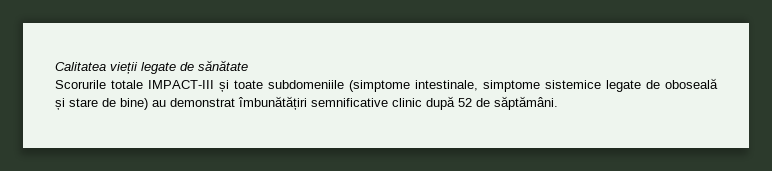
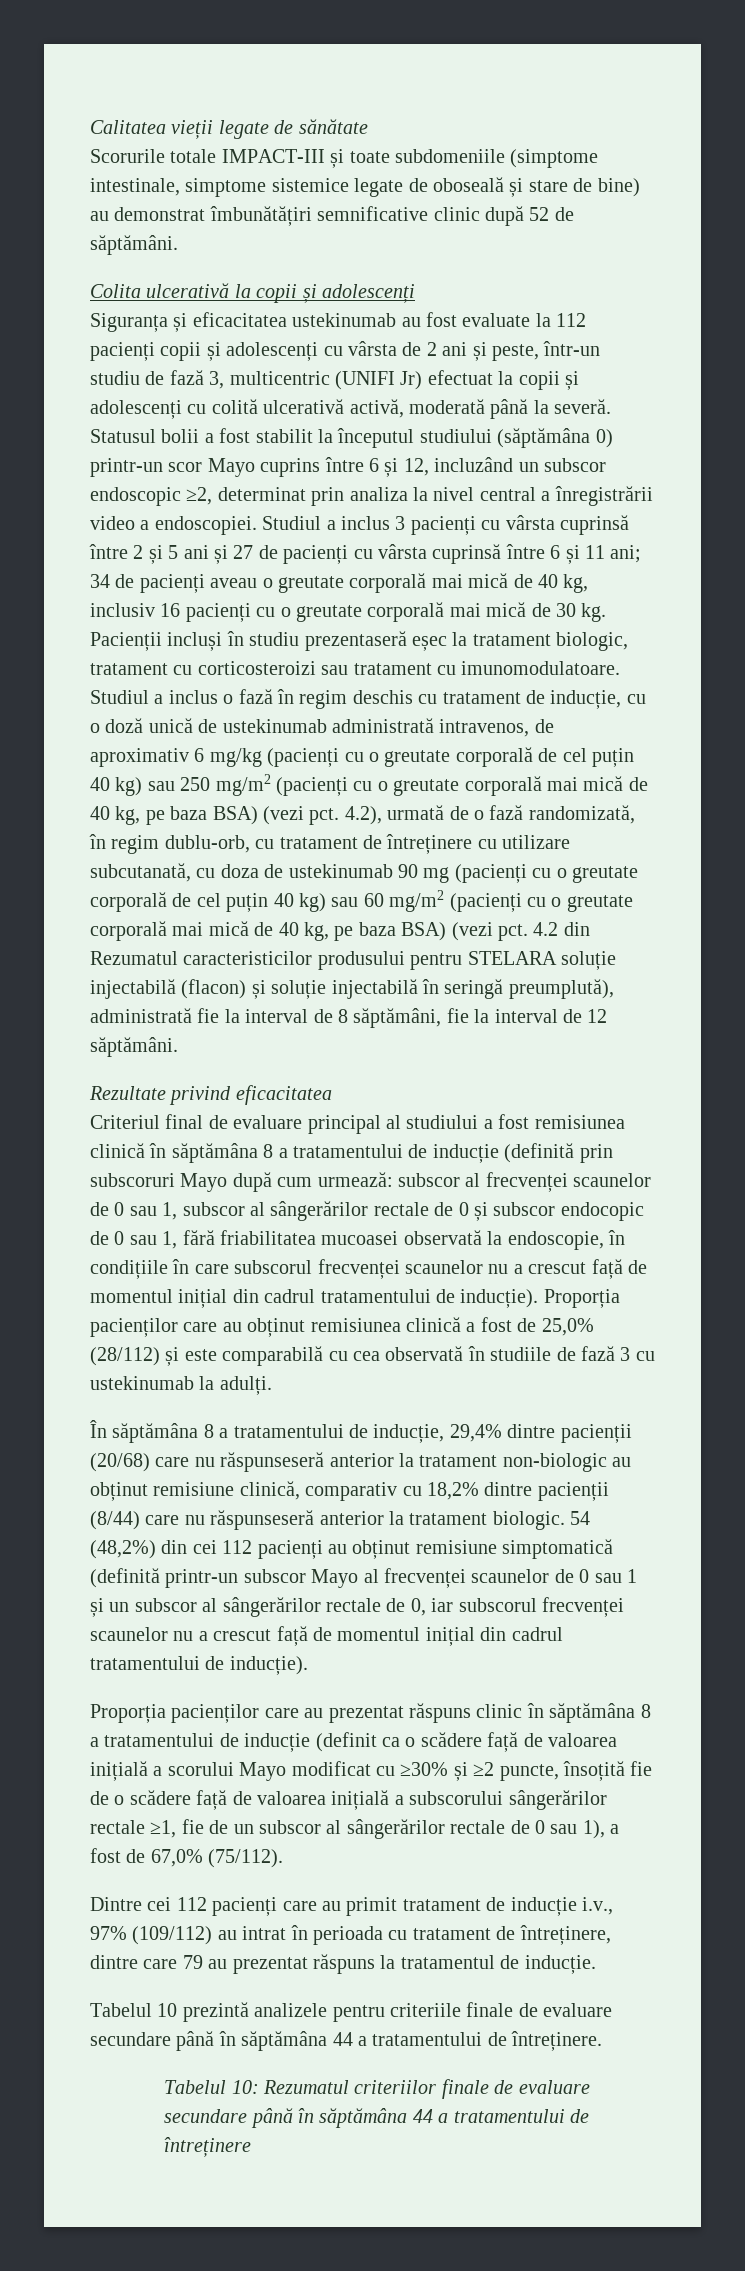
+ Colita ulcerativă la copii și adolescenți
+ Siguranța și eficacitatea ustekinumab au fost evaluate la 112 pacienți copii și adolescenți cu vârsta de 2 ani și peste, într-un studiu de fază 3, multicentric (UNIFI Jr) efectuat la copii și adolescenți cu colită ulcerativă activă, moderată până la severă. Statusul bolii a fost stabilit la începutul studiului (săptămâna 0) printr-un scor Mayo cuprins între 6 și 12, incluzând un subscor endoscopic ≥2, determinat prin analiza la nivel central a înregistrării video a endoscopiei. Studiul a inclus 3 pacienți cu vârsta cuprinsă între 2 și 5 ani și 27 de pacienți cu vârsta cuprinsă între 6 și 11 ani; 34 de pacienți aveau o greutate corporală mai mică de 40 kg, inclusiv 16 pacienți cu o greutate corporală mai mică de 30 kg. Pacienții incluși în studiu prezentaseră eșec la tratament biologic, tratament cu corticosteroizi sau tratament cu imunomodulatoare. Studiul a inclus o fază în regim deschis cu tratament de inducție, cu o doză unică de ustekinumab administrată intravenos, de aproximativ 6 mg/kg (pacienți cu o greutate corporală de cel puțin 40 kg) sau 250 mg/m2 (pacienți cu o greutate corporală mai mică de 40 kg, pe baza BSA) (vezi pct. 4.2), urmată de o fază randomizată, în regim dublu-orb, cu tratament de întreținere cu utilizare subcutanată, cu doza de ustekinumab 90 mg (pacienți cu o greutate corporală de cel puțin 40 kg) sau 60 mg/m2 (pacienți cu o greutate corporală mai mică de 40 kg, pe baza BSA) (vezi pct. 4.2 din Rezumatul caracteristicilor produsului pentru STELARA soluție injectabilă (flacon) și soluție injectabilă în seringă preumplută), administrată fie la interval de 8 săptămâni, fie la interval de 12 săptămâni.
+ Rezultate privind eficacitatea
+ Criteriul final de evaluare principal al studiului a fost remisiunea clinică în săptămâna 8 a tratamentului de inducție (definită prin subscoruri Mayo după cum urmează: subscor al frecvenței scaunelor de 0 sau 1, subscor al sângerărilor rectale de 0 și subscor endocopic de 0 sau 1, fără friabilitatea mucoasei observată la endoscopie, în condițiile în care subscorul frecvenței scaunelor nu a crescut față de momentul inițial din cadrul tratamentului de inducție). Proporția pacienților care au obținut remisiunea clinică a fost de 25,0% (28/112) și este comparabilă cu cea observată în studiile de fază 3 cu ustekinumab la adulți.
+ În săptămâna 8 a tratamentului de inducție, 29,4% dintre pacienții (20/68) care nu răspunseseră anterior la tratament non-biologic au obținut remisiune clinică, comparativ cu 18,2% dintre pacienții (8/44) care nu răspunseseră anterior la tratament biologic. 54 (48,2%) din cei 112 pacienți au obținut remisiune simptomatică (definită printr-un subscor Mayo al frecvenței scaunelor de 0 sau 1 și un subscor al sângerărilor rectale de 0, iar subscorul frecvenței scaunelor nu a crescut față de momentul inițial din cadrul tratamentului de inducție).
+ Proporția pacienților care au prezentat răspuns clinic în săptămâna 8 a tratamentului de inducție (definit ca o scădere față de valoarea inițială a scorului Mayo modificat cu ≥30% și ≥2 puncte, însoțită fie de o scădere față de valoarea inițială a subscorului sângerărilor rectale ≥1, fie de un subscor al sângerărilor rectale de 0 sau 1), a fost de 67,0% (75/112).
+ Dintre cei 112 pacienți care au primit tratament de inducție i.v., 97% (109/112) au intrat în perioada cu tratament de întreținere, dintre care 79 au prezentat răspuns la tratamentul de inducție.
+ Tabelul 10 prezintă analizele pentru criteriile finale de evaluare secundare până în săptămâna 44 a tratamentului de întreținere.
+ Tabelul 10: Rezumatul criteriilor finale de evaluare secundare până în săptămâna 44 a tratamentului de întreținere

